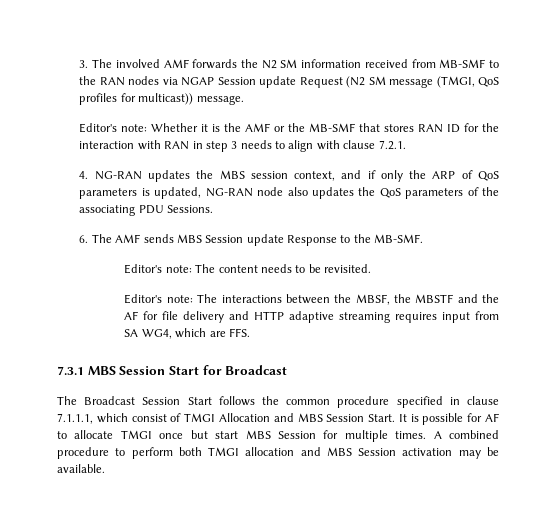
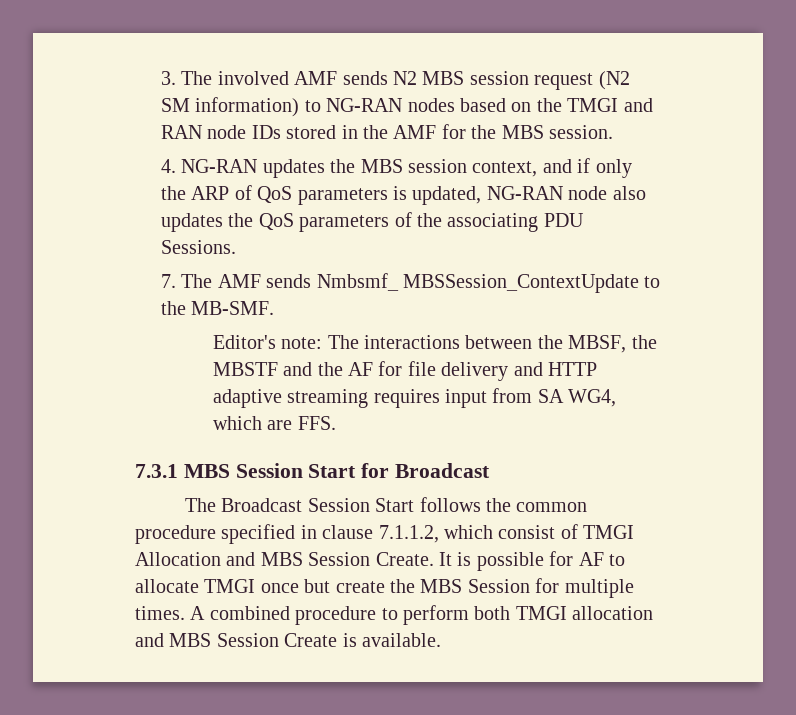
- 3. The involved AMF forwards the N2 SM information received from MB-SMF to the RAN nodes via NGAP Session update Request (N2 SM message (TMGI, QoS profiles for multicast)) message.
- Editor's note: Whether it is the AMF or the MB-SMF that stores RAN ID for the interaction with RAN in step 3 needs to align with clause 7.2.1.
+ 3. The involved AMF sends N2 MBS session request (N2 SM information) to NG-RAN nodes based on the TMGI and RAN node IDs stored in the AMF for the MBS session.
- 6. The AMF sends MBS Session update Response to the MB-SMF.
+ 7. The AMF sends Nmbsmf_ MBSSession_ContextUpdate to the MB-SMF.
- Editor's note: The content needs to be revisited.
- The Broadcast Session Start follows the common procedure specified in clause 7.1.1.1, which consist of TMGI Allocation and MBS Session Start.
+ The Broadcast Session Start follows the common procedure specified in clause 7.1.1.2, which consist of TMGI Allocation and MBS Session Create.
- It is possible for AF to allocate TMGI once but start MBS Session for multiple times.
+ It is possible for AF to allocate TMGI once but create the MBS Session for multiple times.
- A combined procedure to perform both TMGI allocation and MBS Session activation may be available.
+ A combined procedure to perform both TMGI allocation and MBS Session Create is available.

